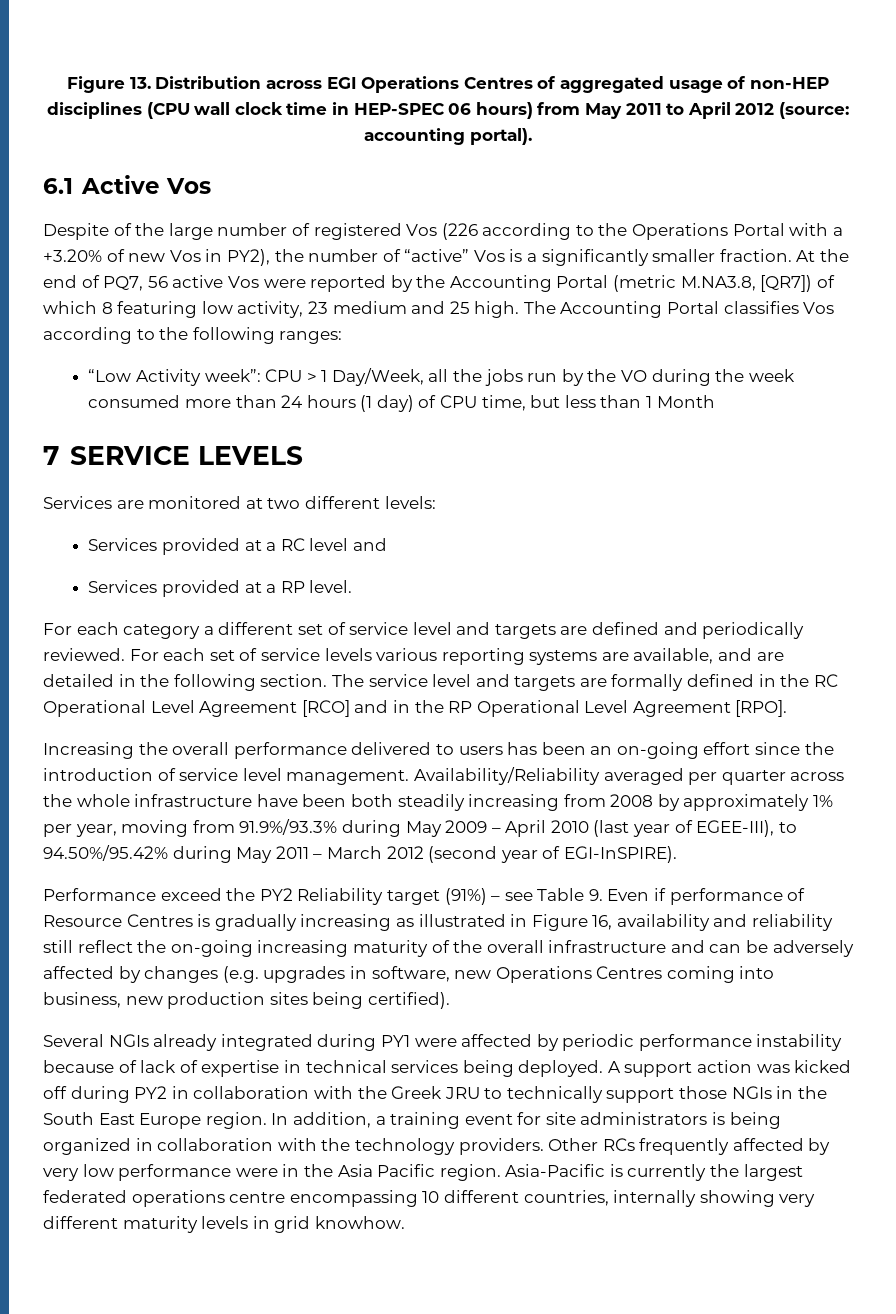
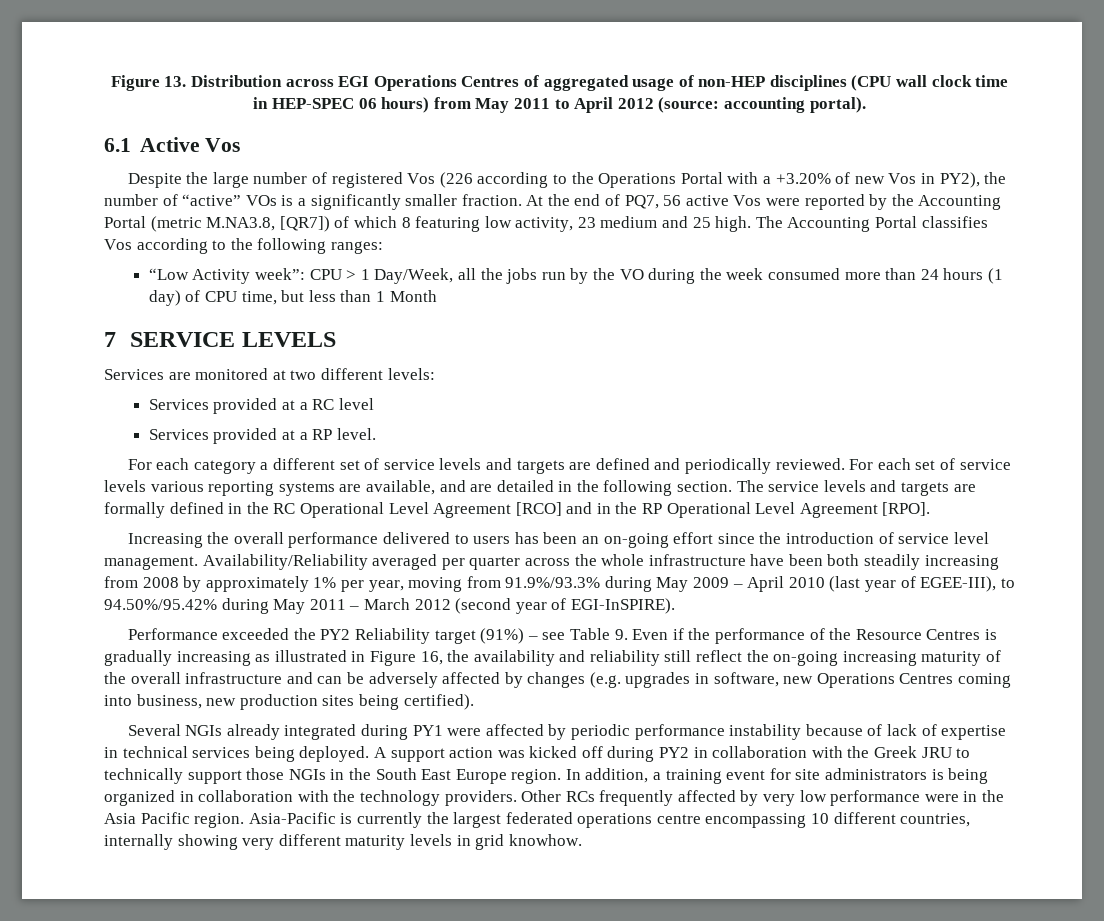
- Despite of the large number of registered Vos (226 according to the Operations Portal with a +3.20% of new Vos in PY2), the number of “active” Vos is a significantly smaller fraction.
+ Despite the large number of registered Vos (226 according to the Operations Portal with a +3.20% of new Vos in PY2), the number of “active” VOs is a significantly smaller fraction.
- Services provided at a RC level and
+ Services provided at a RC level
- For each category a different set of service level and targets are defined and periodically reviewed.
+ For each category a different set of service levels and targets are defined and periodically reviewed.
- The service level and targets are formally defined in the RC Operational Level Agreement [RCO] and in the RP Operational Level Agreement [RPO].
+ The service levels and targets are formally defined in the RC Operational Level Agreement [RCO] and in the RP Operational Level Agreement [RPO].
- Performance exceed the PY2 Reliability target (91%) – see Table 9. Even if performance of Resource Centres is gradually increasing as illustrated in Figure 16, availability and reliability still reflect the on-going increasing maturity of the overall infrastructure and can be adversely affected by changes (e.g. upgrades in software, new Operations Centres coming into business, new production sites being certified).
+ Performance exceeded the PY2 Reliability target (91%) – see Table 9. Even if the performance of the Resource Centres is gradually increasing as illustrated in Figure 16, the availability and reliability still reflect the on-going increasing maturity of the overall infrastructure and can be adversely affected by changes (e.g. upgrades in software, new Operations Centres coming into business, new production sites being certified).

